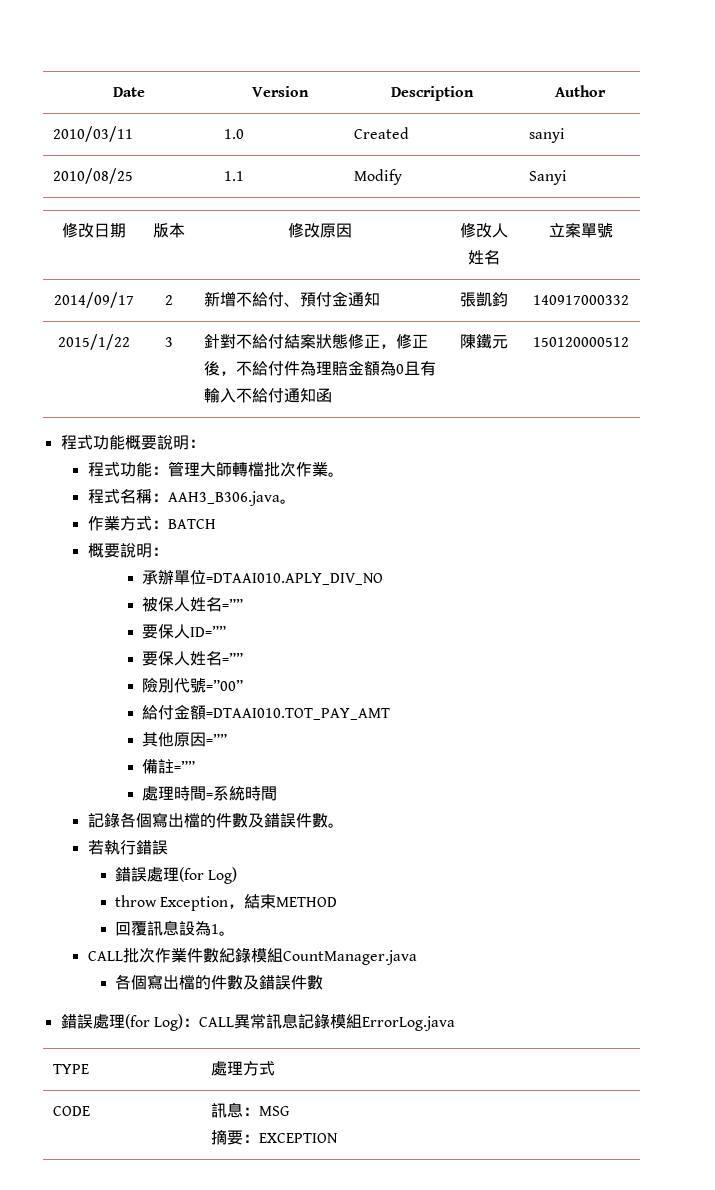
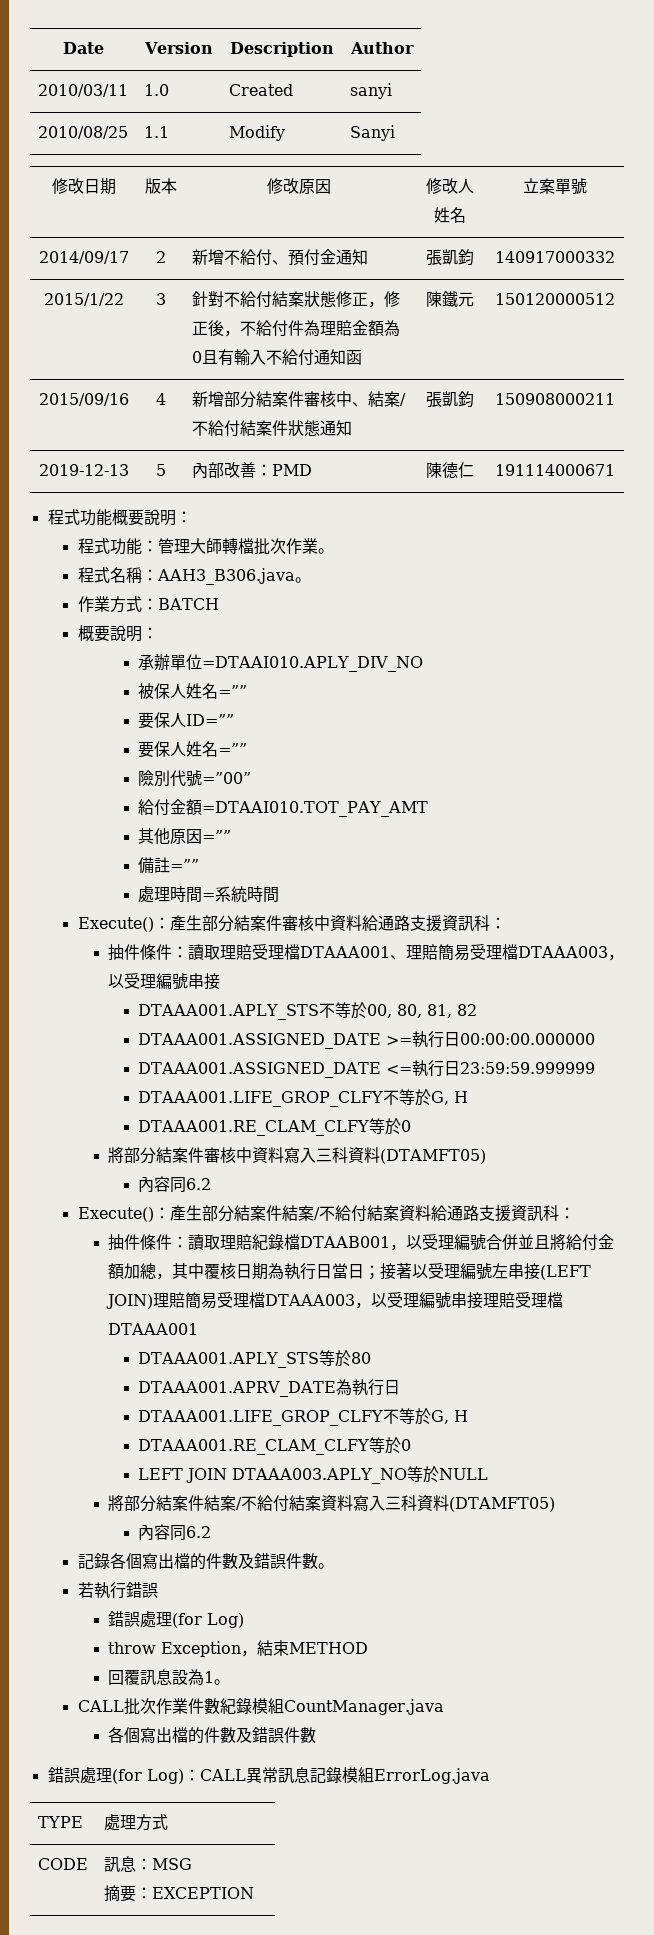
+ 2015/09/16 | 4 | 新增部分結案件審核中、結案/不給付結案件狀態通知 | 張凱鈞 | 150908000211
+ 2019-12-13 | 5 | 內部改善：PMD | 陳德仁 | 191114000671
+ Execute()：產生部分結案件審核中資料給通路支援資訊科：
+ 抽件條件：讀取理賠受理檔DTAAA001、理賠簡易受理檔DTAAA003，以受理編號串接
+ DTAAA001.APLY_STS不等於00, 80, 81, 82
+ DTAAA001.ASSIGNED_DATE >=執行日00:00:00.000000
+ DTAAA001.ASSIGNED_DATE <=執行日23:59:59.999999
+ DTAAA001.LIFE_GROP_CLFY不等於G, H
+ DTAAA001.RE_CLAM_CLFY等於0
+ 將部分結案件審核中資料寫入三科資料(DTAMFT05)
+ 內容同6.2
+ Execute()：產生部分結案件結案/不給付結案資料給通路支援資訊科：
+ 抽件條件：讀取理賠紀錄檔DTAAB001，以受理編號合併並且將給付金額加總，其中覆核日期為執行日當日；接著以受理編號左串接(LEFT JOIN)理賠簡易受理檔DTAAA003，以受理編號串接理賠受理檔DTAAA001
+ DTAAA001.APLY_STS等於80
+ DTAAA001.APRV_DATE為執行日
+ DTAAA001.LIFE_GROP_CLFY不等於G, H
+ DTAAA001.RE_CLAM_CLFY等於0
+ LEFT JOIN DTAAA003.APLY_NO等於NULL
+ 將部分結案件結案/不給付結案資料寫入三科資料(DTAMFT05)
+ 內容同6.2

